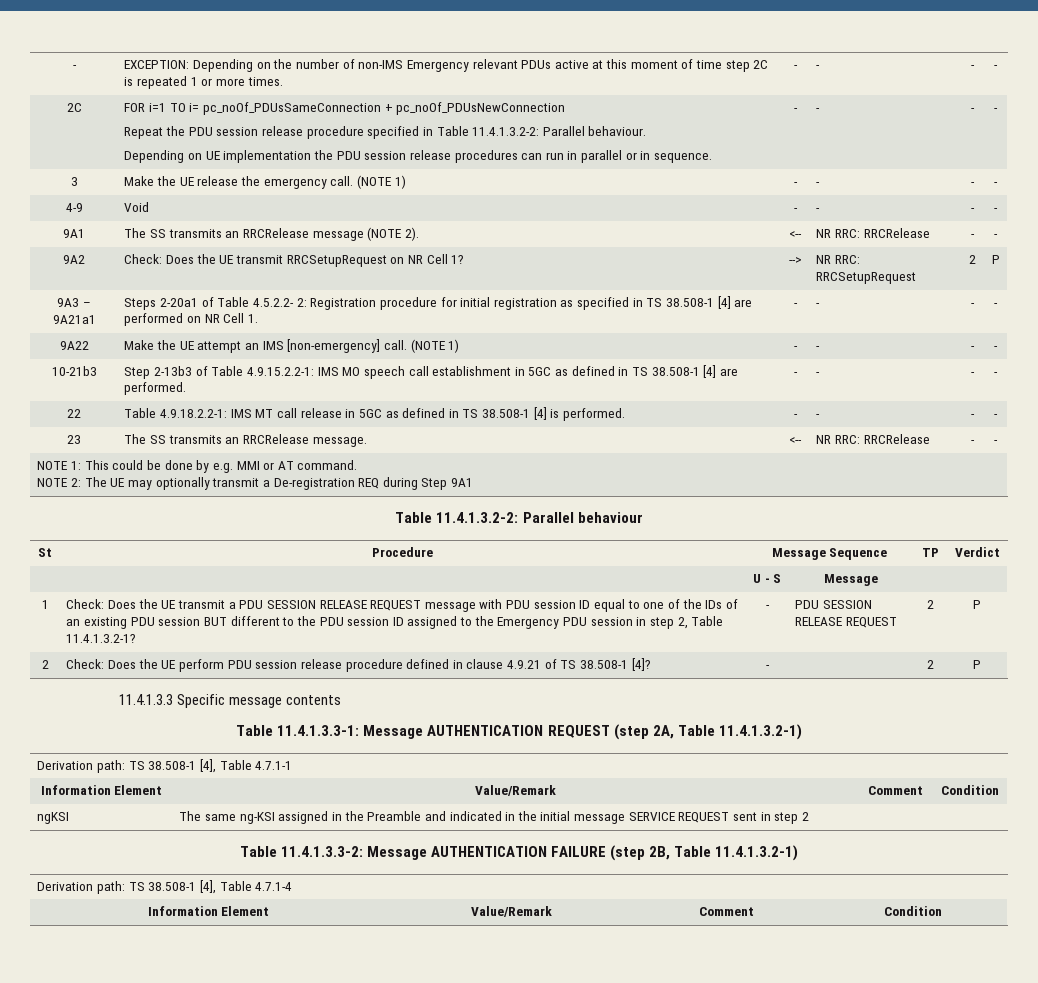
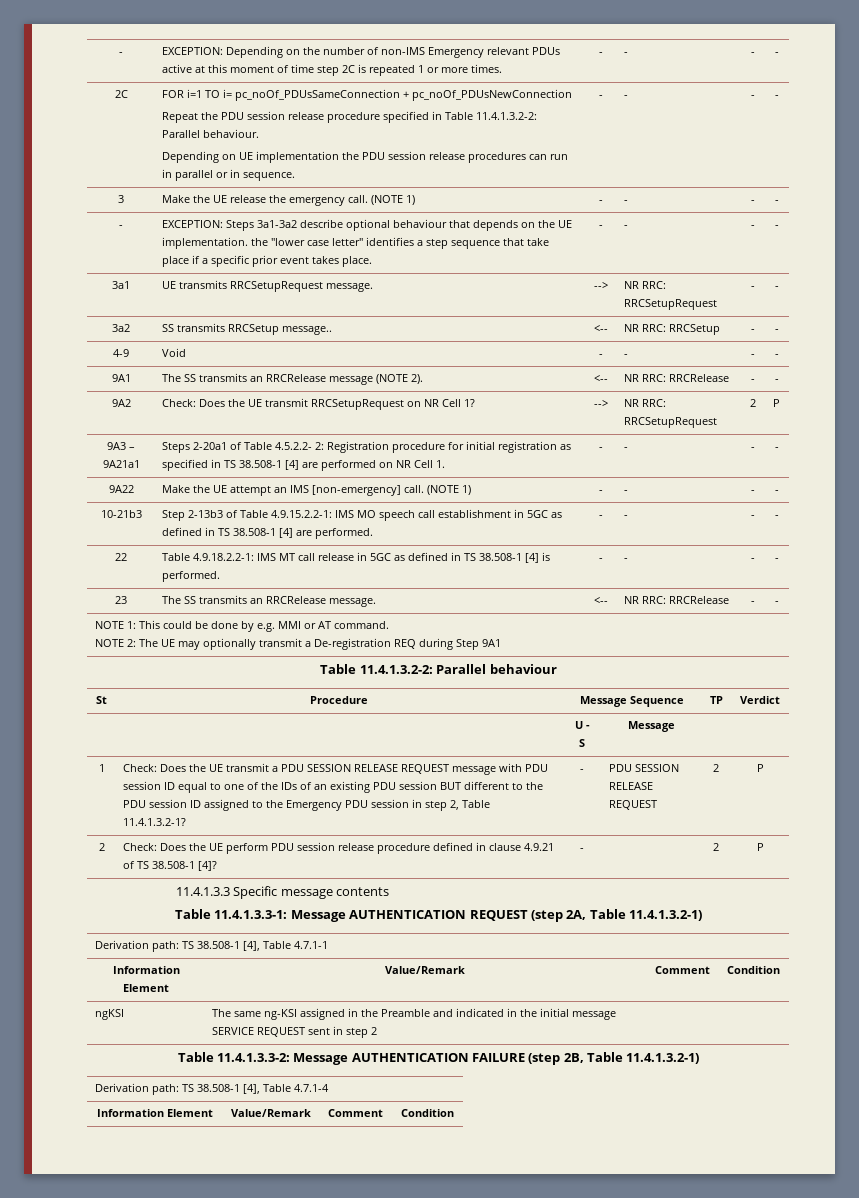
+ - | EXCEPTION: Steps 3a1-3a2 describe optional behaviour that depends on the UE implementation. the "lower case letter" identifies a step sequence that take place if a specific prior event takes place. | - | - | - | -
+ 3a1 | UE transmits RRCSetupRequest message. | --> | NR RRC: RRCSetupRequest | - | -
+ 3a2 | SS transmits RRCSetup message.. | <-- | NR RRC: RRCSetup | - | -

